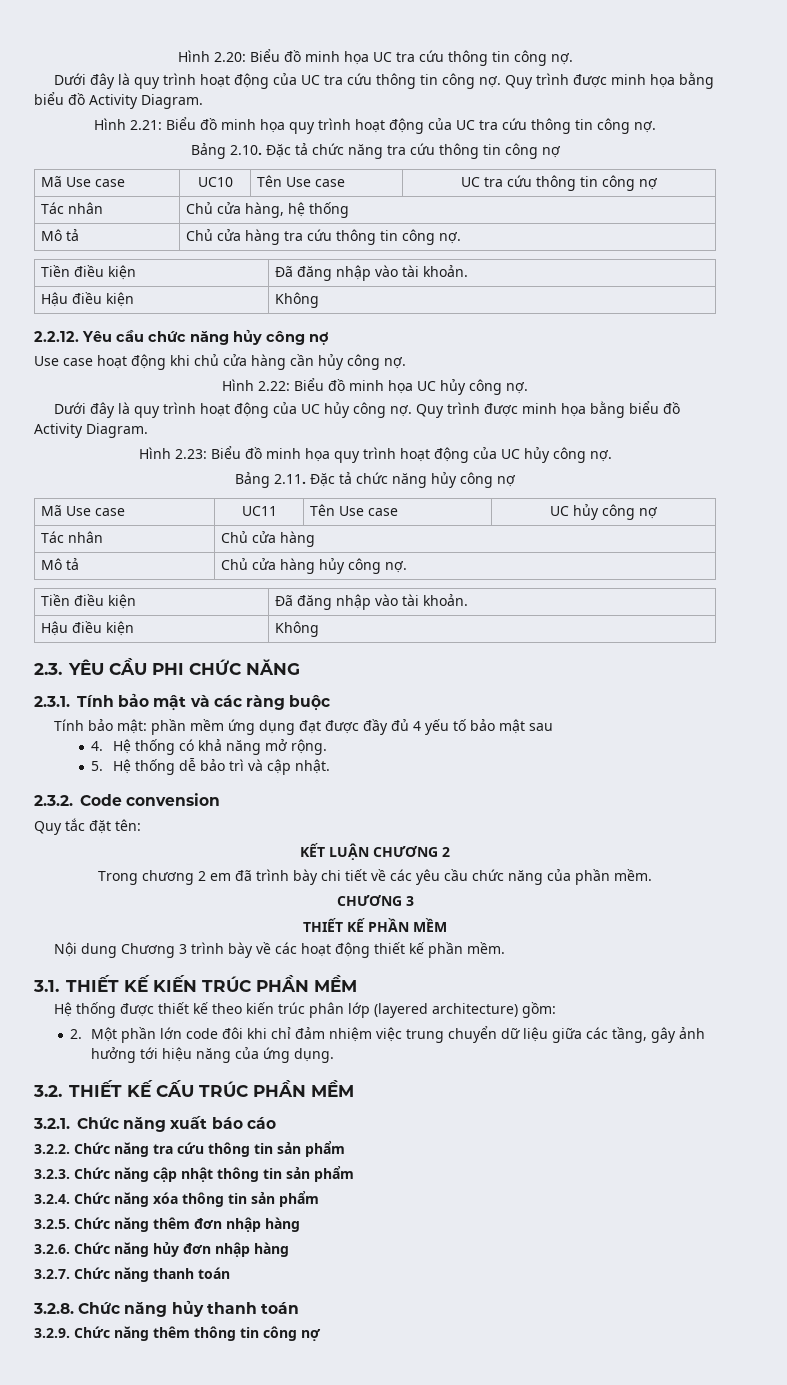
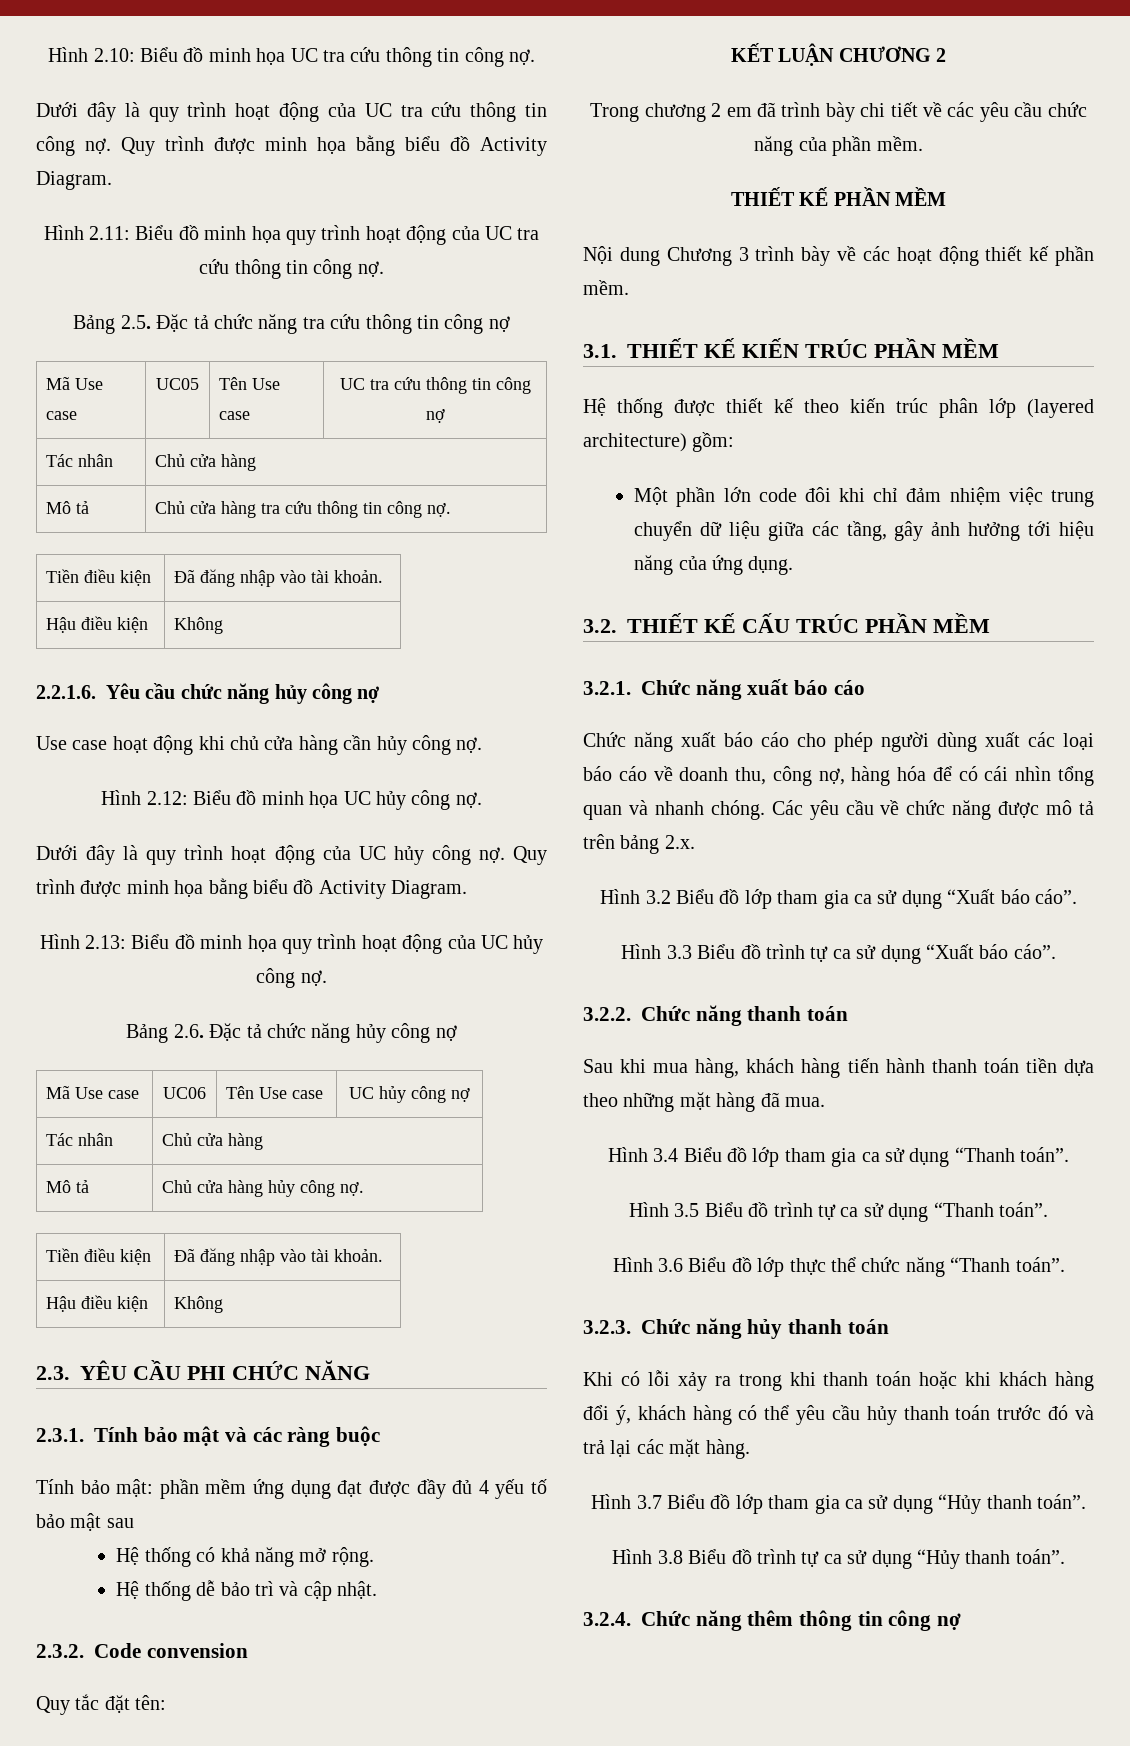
- Hình 2.20: Biểu đồ minh họa UC tra cứu thông tin công nợ.
+ Hình 2.10: Biểu đồ minh họa UC tra cứu thông tin công nợ.
- Hình 2.21: Biểu đồ minh họa quy trình hoạt động của UC tra cứu thông tin công nợ.
+ Hình 2.11: Biểu đồ minh họa quy trình hoạt động của UC tra cứu thông tin công nợ.
- Bảng 2.10. Đặc tả chức năng tra cứu thông tin công nợ
+ Bảng 2.5. Đặc tả chức năng tra cứu thông tin công nợ
- Mã Use case | UC10 | Tên Use case | UC tra cứu thông tin công nợ
- Tác nhân | Chủ cửa hàng, hệ thống
+ Mã Use case | UC05 | Tên Use case | UC tra cứu thông tin công nợ
+ Tác nhân | Chủ cửa hàng
- 2.2.12. Yêu cầu chức năng hủy công nợ
+ 2.2.1.6. Yêu cầu chức năng hủy công nợ
- Hình 2.22: Biểu đồ minh họa UC hủy công nợ.
+ Hình 2.12: Biểu đồ minh họa UC hủy công nợ.
- Hình 2.23: Biểu đồ minh họa quy trình hoạt động của UC hủy công nợ.
+ Hình 2.13: Biểu đồ minh họa quy trình hoạt động của UC hủy công nợ.
- Bảng 2.11. Đặc tả chức năng hủy công nợ
+ Bảng 2.6. Đặc tả chức năng hủy công nợ
- Mã Use case | UC11 | Tên Use case | UC hủy công nợ
+ Mã Use case | UC06 | Tên Use case | UC hủy công nợ
- 4. Hệ thống có khả năng mở rộng.
+ Hệ thống có khả năng mở rộng.
- 5. Hệ thống dễ bảo trì và cập nhật.
+ Hệ thống dễ bảo trì và cập nhật.
- CHƯƠNG 3
- 2. Một phần lớn code đôi khi chỉ đảm nhiệm việc trung chuyển dữ liệu giữa các tầng, gây ảnh hưởng tới hiệu năng của ứng dụng.
+ Một phần lớn code đôi khi chỉ đảm nhiệm việc trung chuyển dữ liệu giữa các tầng, gây ảnh hưởng tới hiệu năng của ứng dụng.
- 3.2.2. Chức năng tra cứu thông tin sản phẩm
- 3.2.3. Chức năng cập nhật thông tin sản phẩm
- 3.2.4. Chức năng xóa thông tin sản phẩm
- 3.2.5. Chức năng thêm đơn nhập hàng
- 3.2.6. Chức năng hủy đơn nhập hàng
- 3.2.7. Chức năng thanh toán
- 3.2.8. Chức năng hủy thanh toán
+ Chức năng xuất báo cáo cho phép người dùng xuất các loại báo cáo về doanh thu, công nợ, hàng hóa để có cái nhìn tổng quan và nhanh chóng. Các yêu cầu về chức năng được mô tả trên bảng 2.x.
+ Hình 3.2 Biểu đồ lớp tham gia ca sử dụng “Xuất báo cáo”.
+ Hình 3.3 Biểu đồ trình tự ca sử dụng “Xuất báo cáo”.
+ 3.2.2. Chức năng thanh toán
+ Sau khi mua hàng, khách hàng tiến hành thanh toán tiền dựa theo những mặt hàng đã mua.
+ Hình 3.4 Biểu đồ lớp tham gia ca sử dụng “Thanh toán”.
+ Hình 3.5 Biểu đồ trình tự ca sử dụng “Thanh toán”.
+ Hình 3.6 Biểu đồ lớp thực thể chức năng “Thanh toán”.
+ 3.2.3. Chức năng hủy thanh toán
- 3.2.9. Chức năng thêm thông tin công nợ
+ Khi có lỗi xảy ra trong khi thanh toán hoặc khi khách hàng đổi ý, khách hàng có thể yêu cầu hủy thanh toán trước đó và trả lại các mặt hàng.
+ Hình 3.7 Biểu đồ lớp tham gia ca sử dụng “Hủy thanh toán”.
+ Hình 3.8 Biểu đồ trình tự ca sử dụng “Hủy thanh toán”.
+ 3.2.4. Chức năng thêm thông tin công nợ

